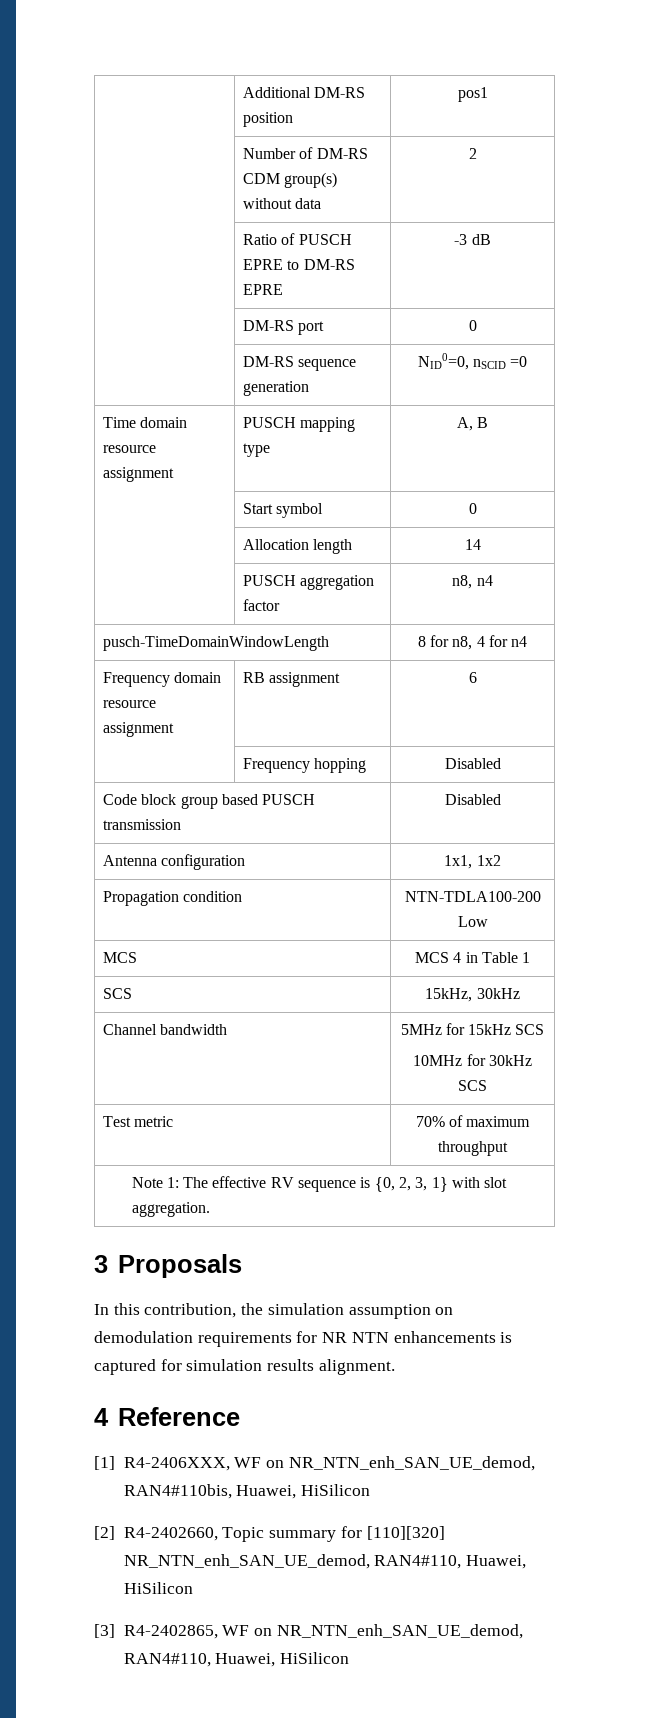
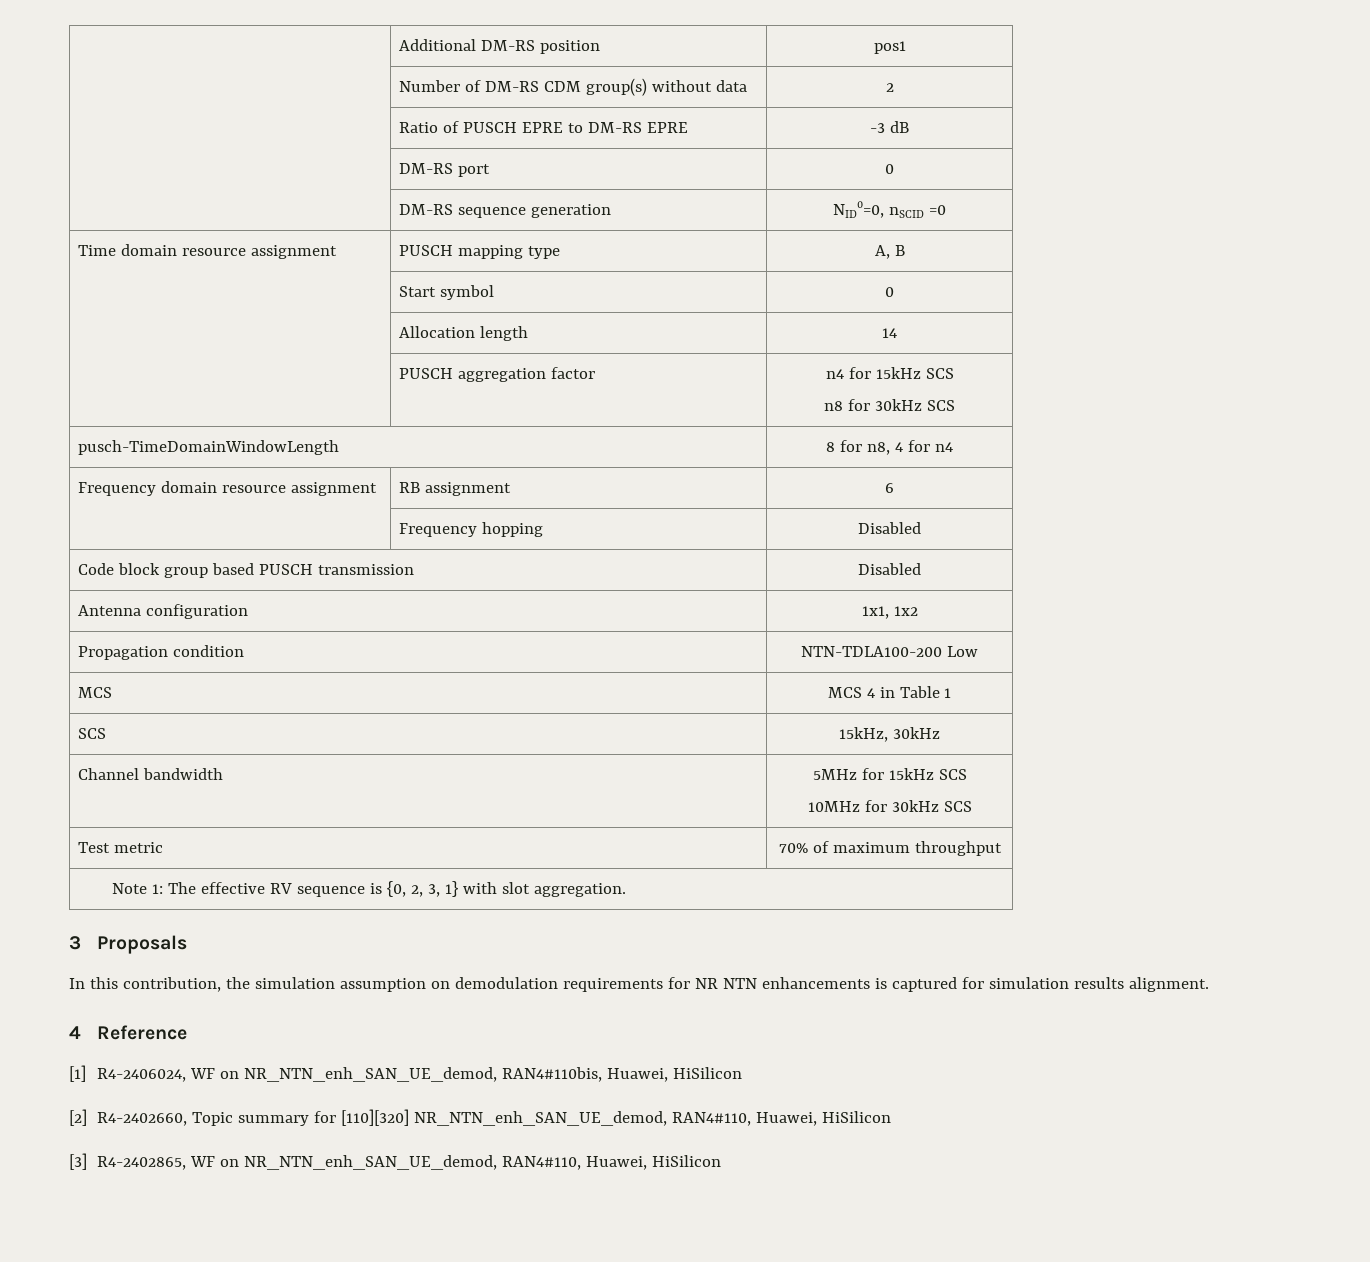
- | PUSCH aggregation factor | n8, n4
+ | PUSCH aggregation factor | n4 for 15kHz SCS
+ n8 for 30kHz SCS
- [1] R4-2406XXX, WF on NR_NTN_enh_SAN_UE_demod, RAN4#110bis, Huawei, HiSilicon
+ [1] R4-2406024, WF on NR_NTN_enh_SAN_UE_demod, RAN4#110bis, Huawei, HiSilicon

